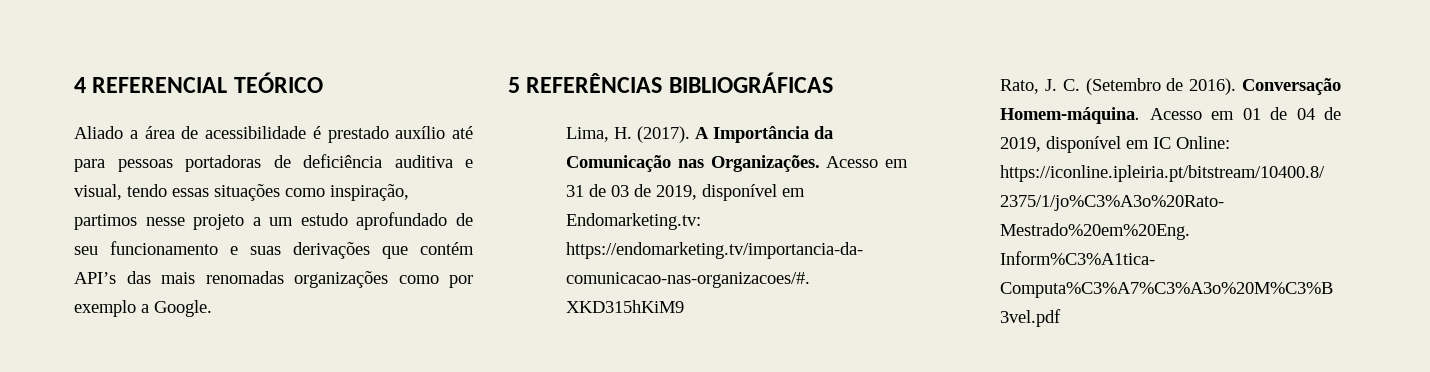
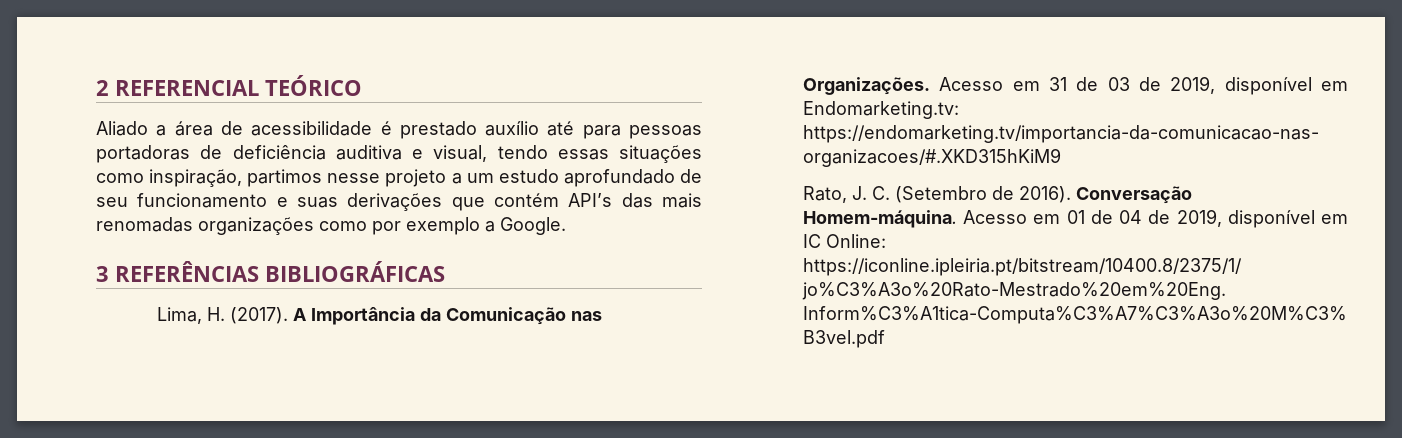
- 4 REFERENCIAL TEÓRICO
+ 2 REFERENCIAL TEÓRICO
- 5 REFERÊNCIAS BIBLIOGRÁFICAS
+ 3 REFERÊNCIAS BIBLIOGRÁFICAS

